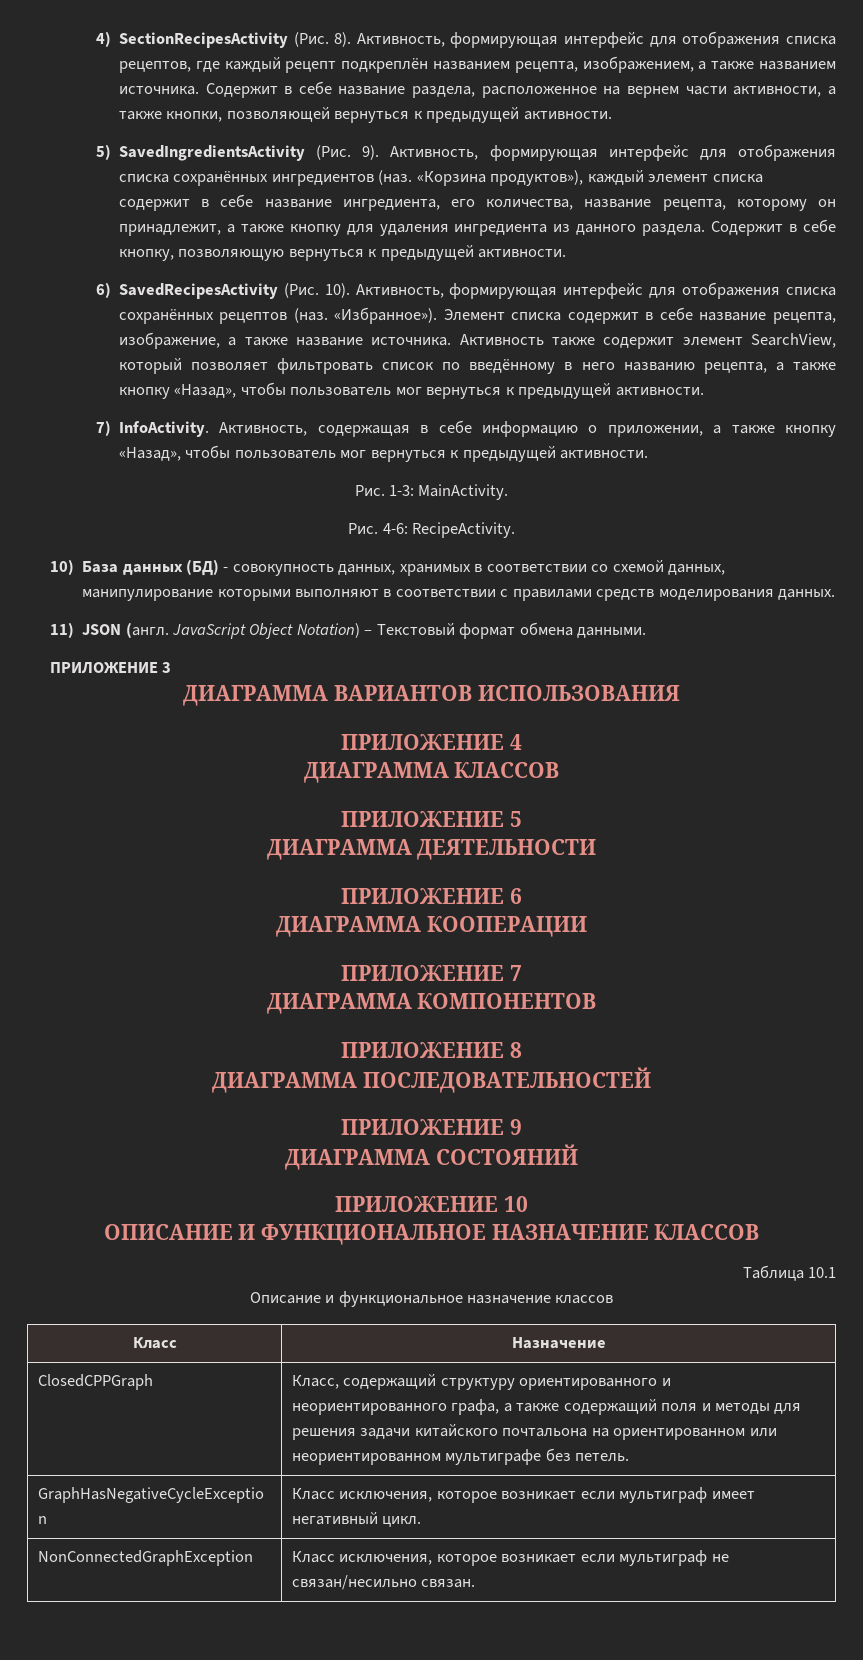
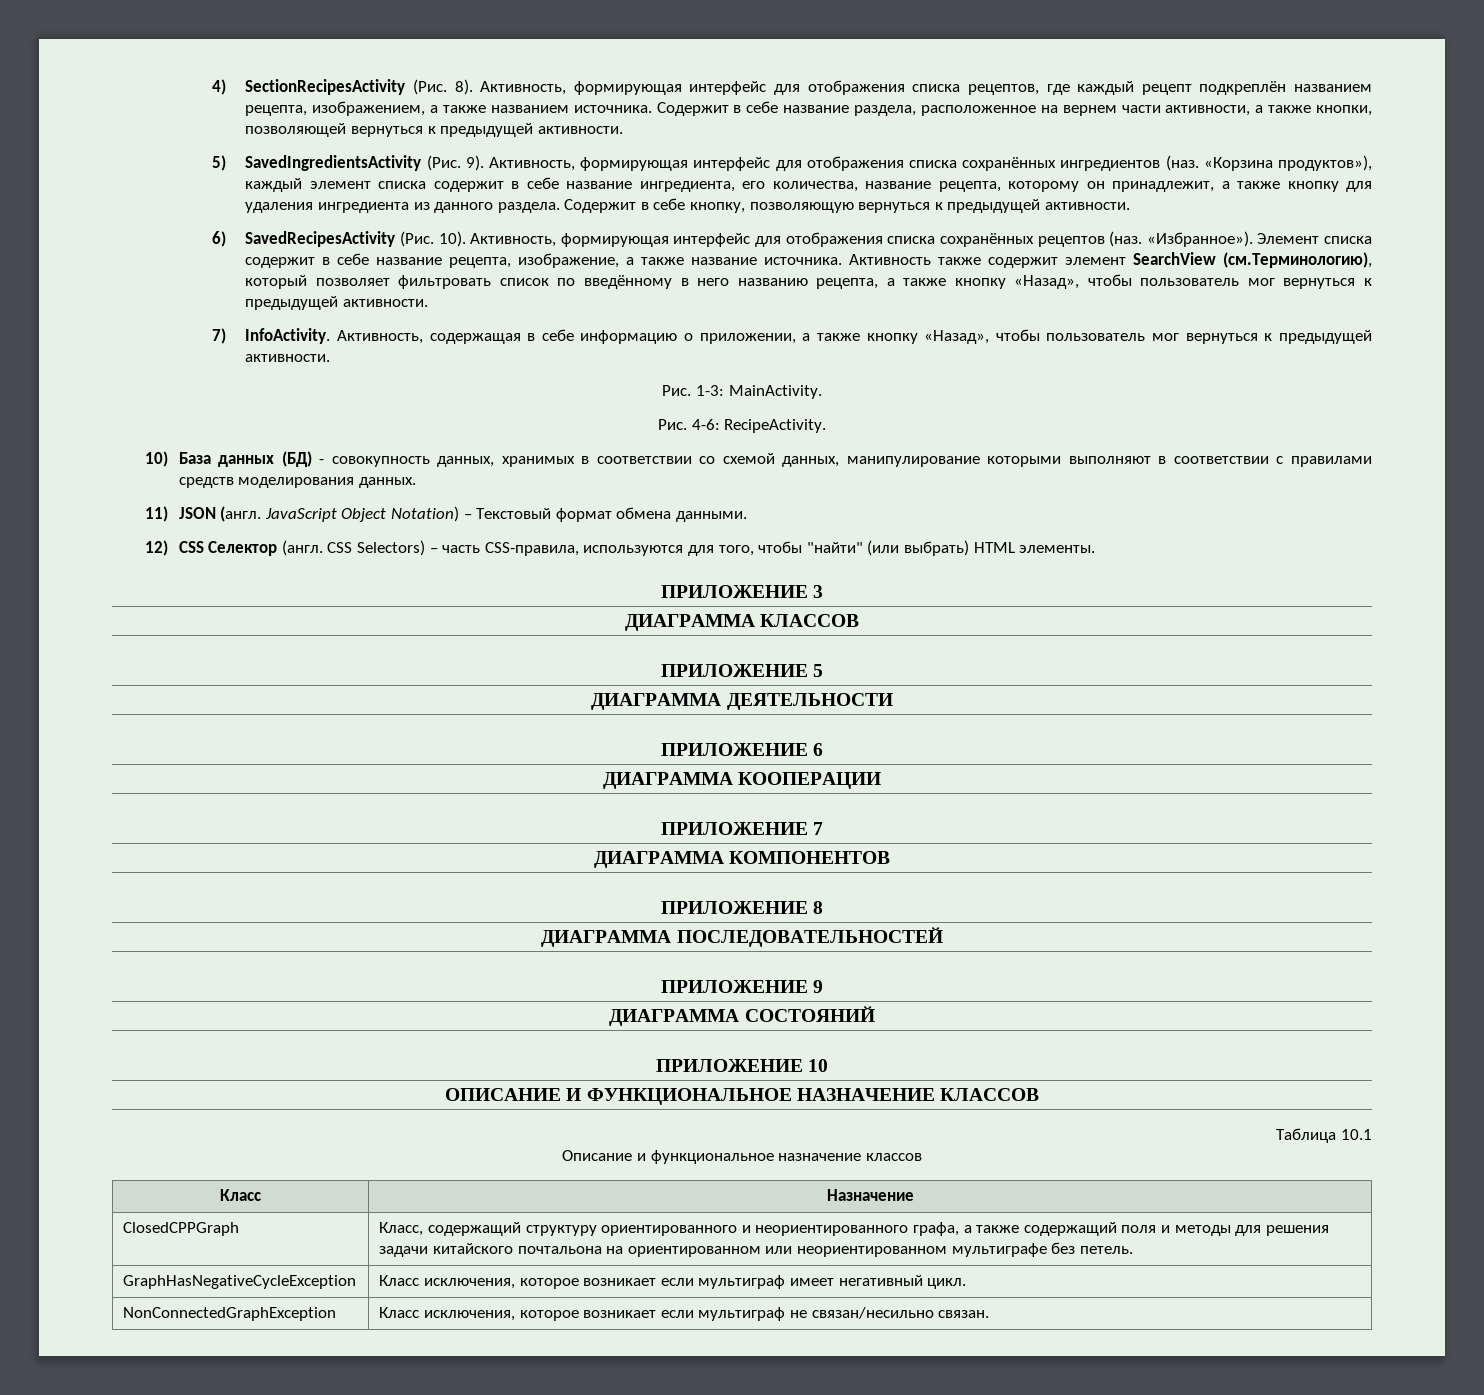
- Активность также содержит элемент SearchView, который позволяет фильтровать список по введённому в него названию рецепта, а также кнопку «Назад», чтобы пользователь мог вернуться к предыдущей активности.
+ Активность также содержит элемент SearchView (см.Терминологию), который позволяет фильтровать список по введённому в него названию рецепта, а также кнопку «Назад», чтобы пользователь мог вернуться к предыдущей активности.
+ 12) CSS Селектор (англ. CSS Selectors) – часть CSS-правила, используются для того, чтобы "найти" (или выбрать) HTML элементы.
  ПРИЛОЖЕНИЕ 3
- ДИАГРАММА ВАРИАНТОВ ИСПОЛЬЗОВАНИЯ
- ПРИЛОЖЕНИЕ 4

